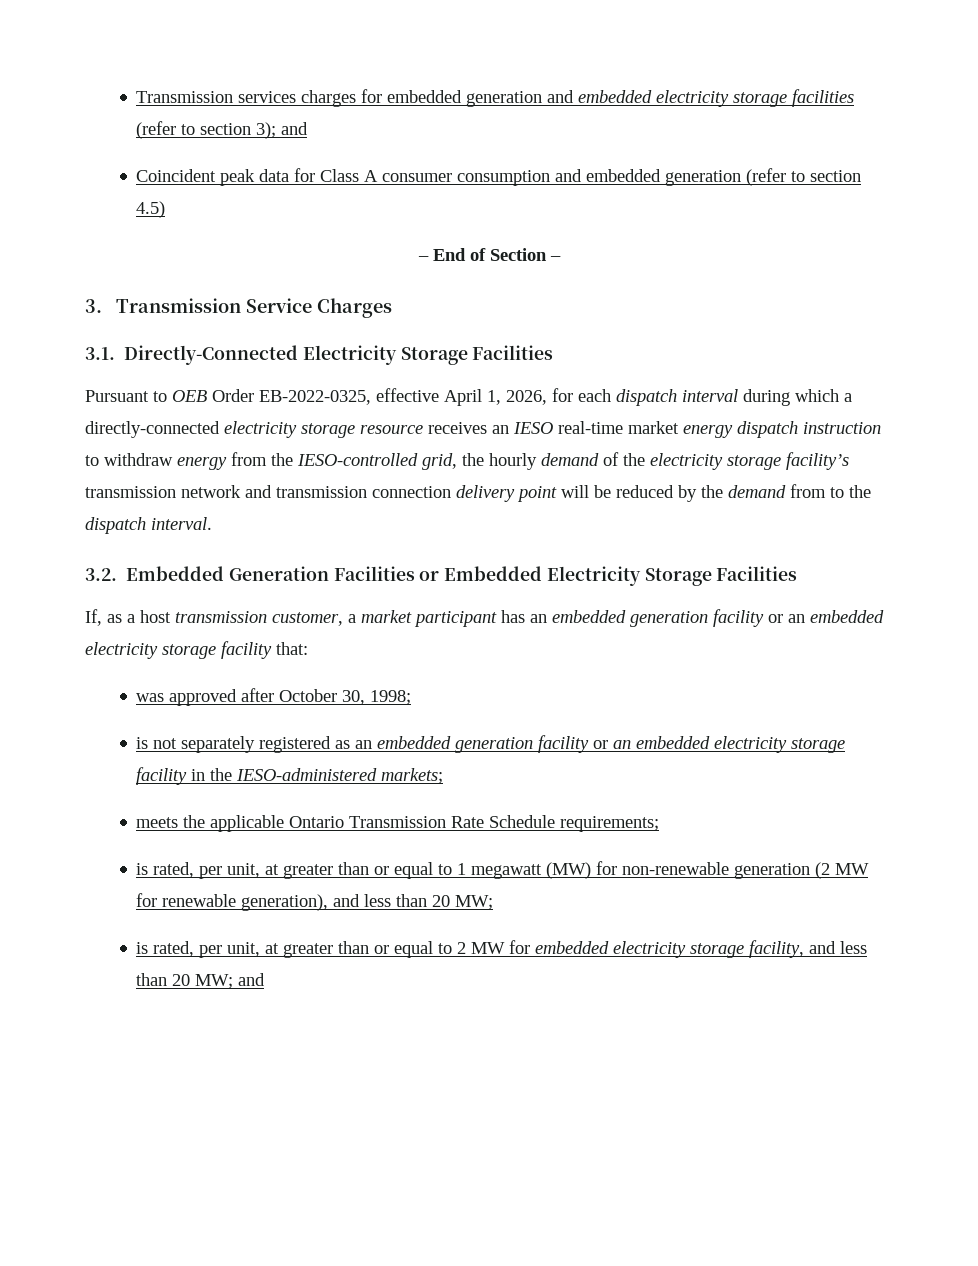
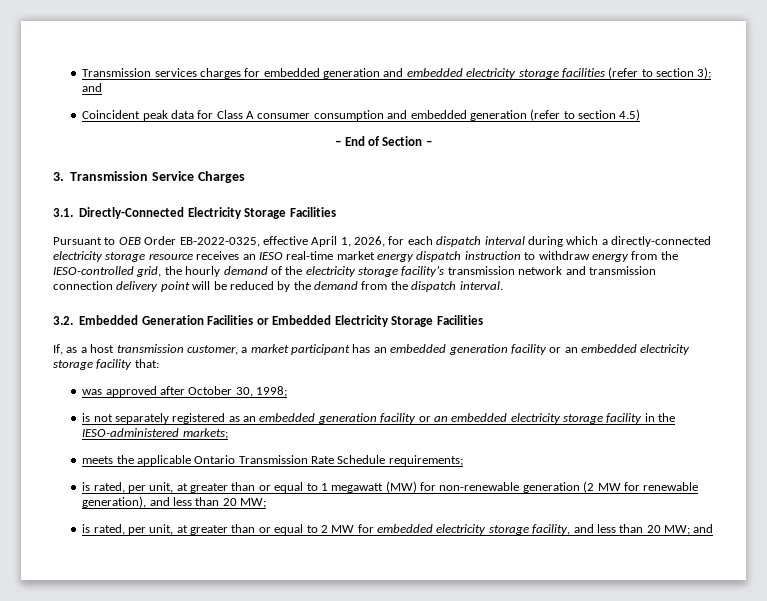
- Pursuant to OEB Order EB-2022-0325, effective April 1, 2026, for each dispatch interval during which a directly-connected electricity storage resource receives an IESO real-time market energy dispatch instruction to withdraw energy from the IESO-controlled grid, the hourly demand of the electricity storage facility’s transmission network and transmission connection delivery point will be reduced by the demand from to the dispatch interval.
+ Pursuant to OEB Order EB-2022-0325, effective April 1, 2026, for each dispatch interval during which a directly-connected electricity storage resource receives an IESO real-time market energy dispatch instruction to withdraw energy from the IESO-controlled grid, the hourly demand of the electricity storage facility’s transmission network and transmission connection delivery point will be reduced by the demand from the dispatch interval.

